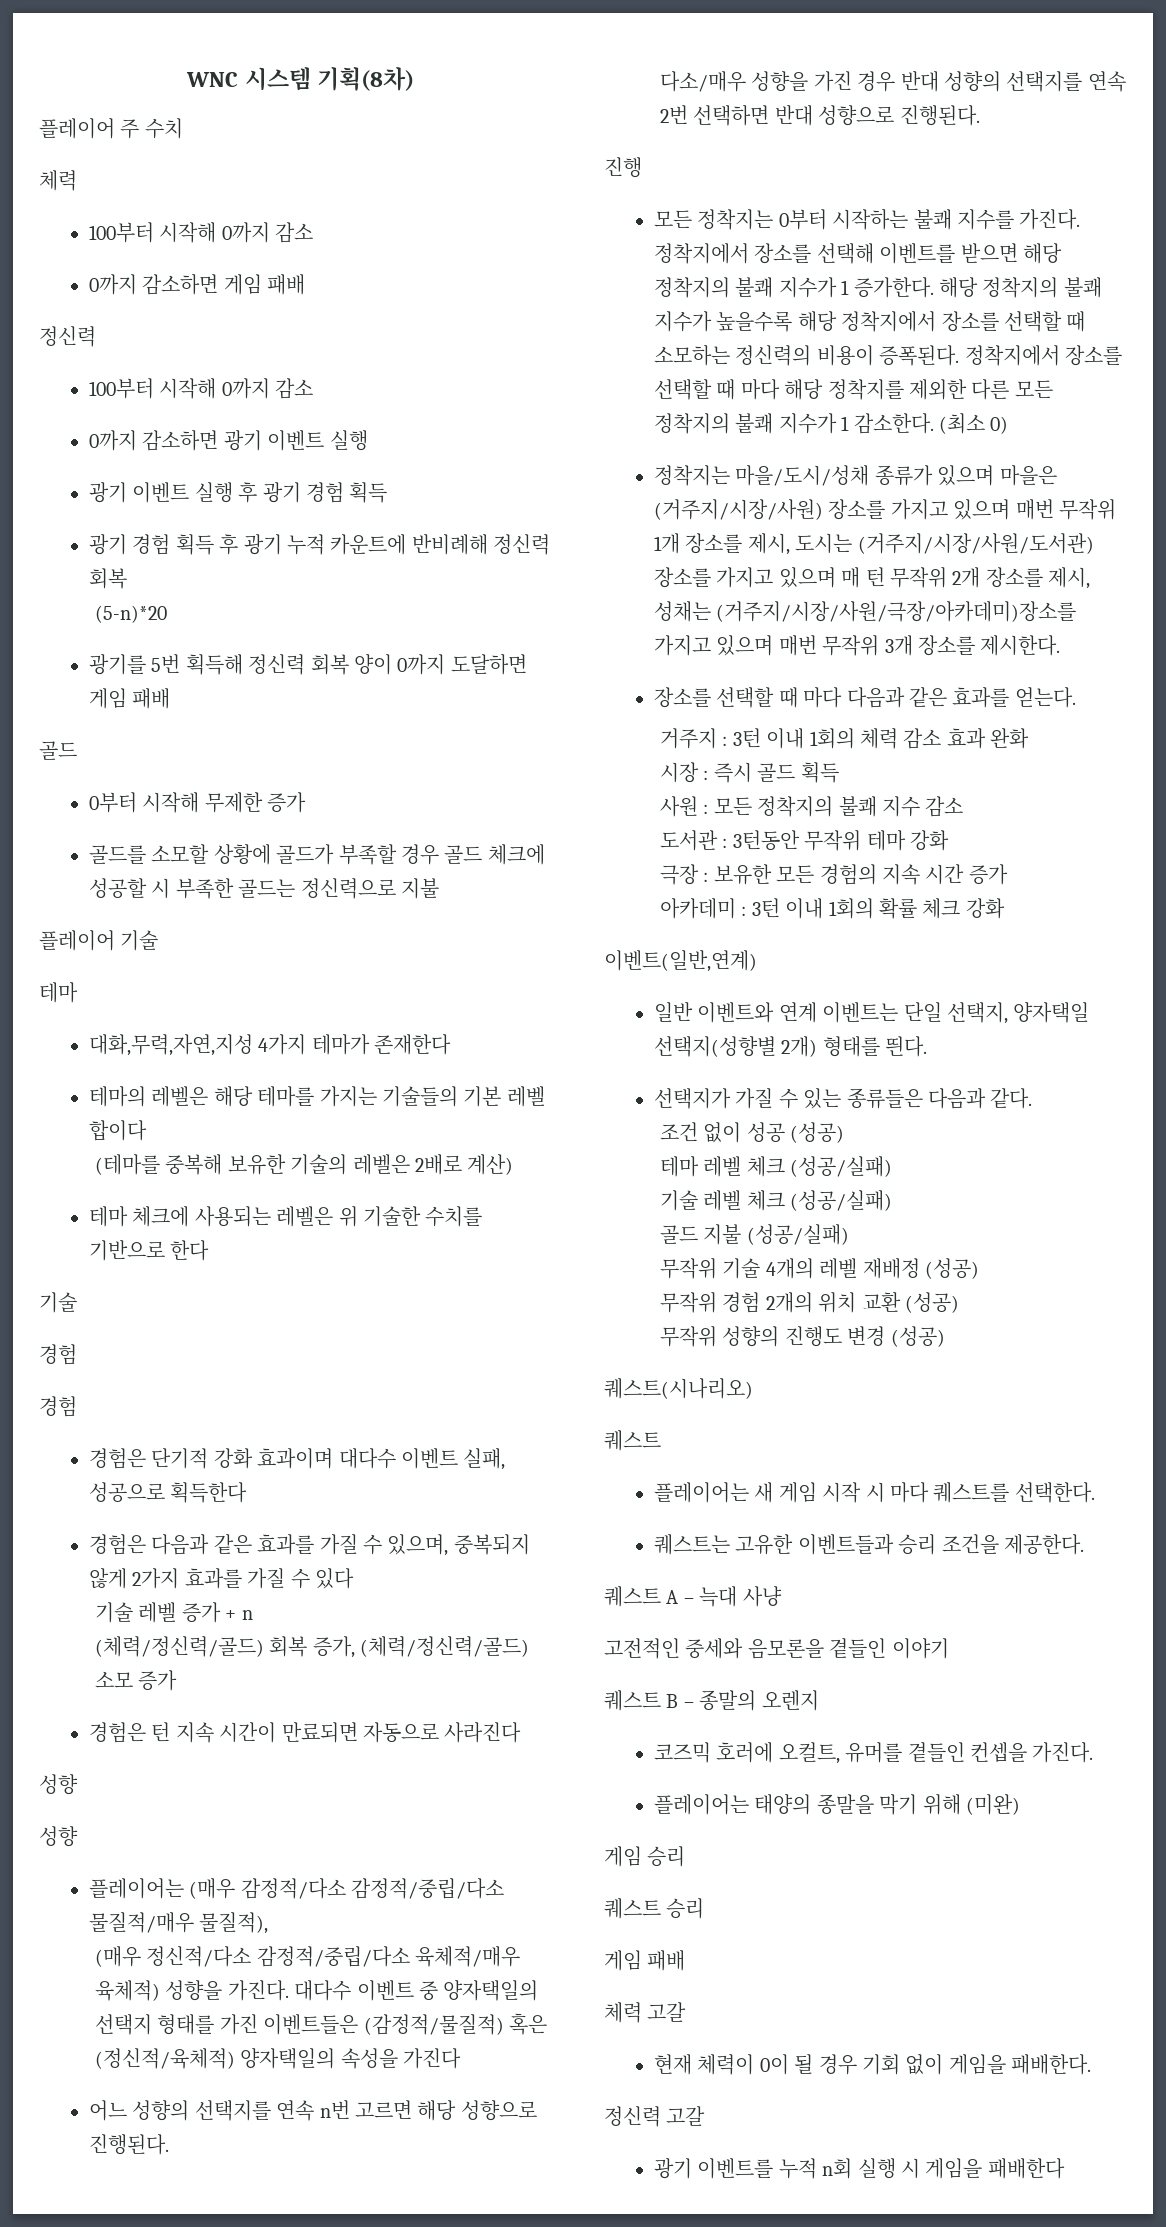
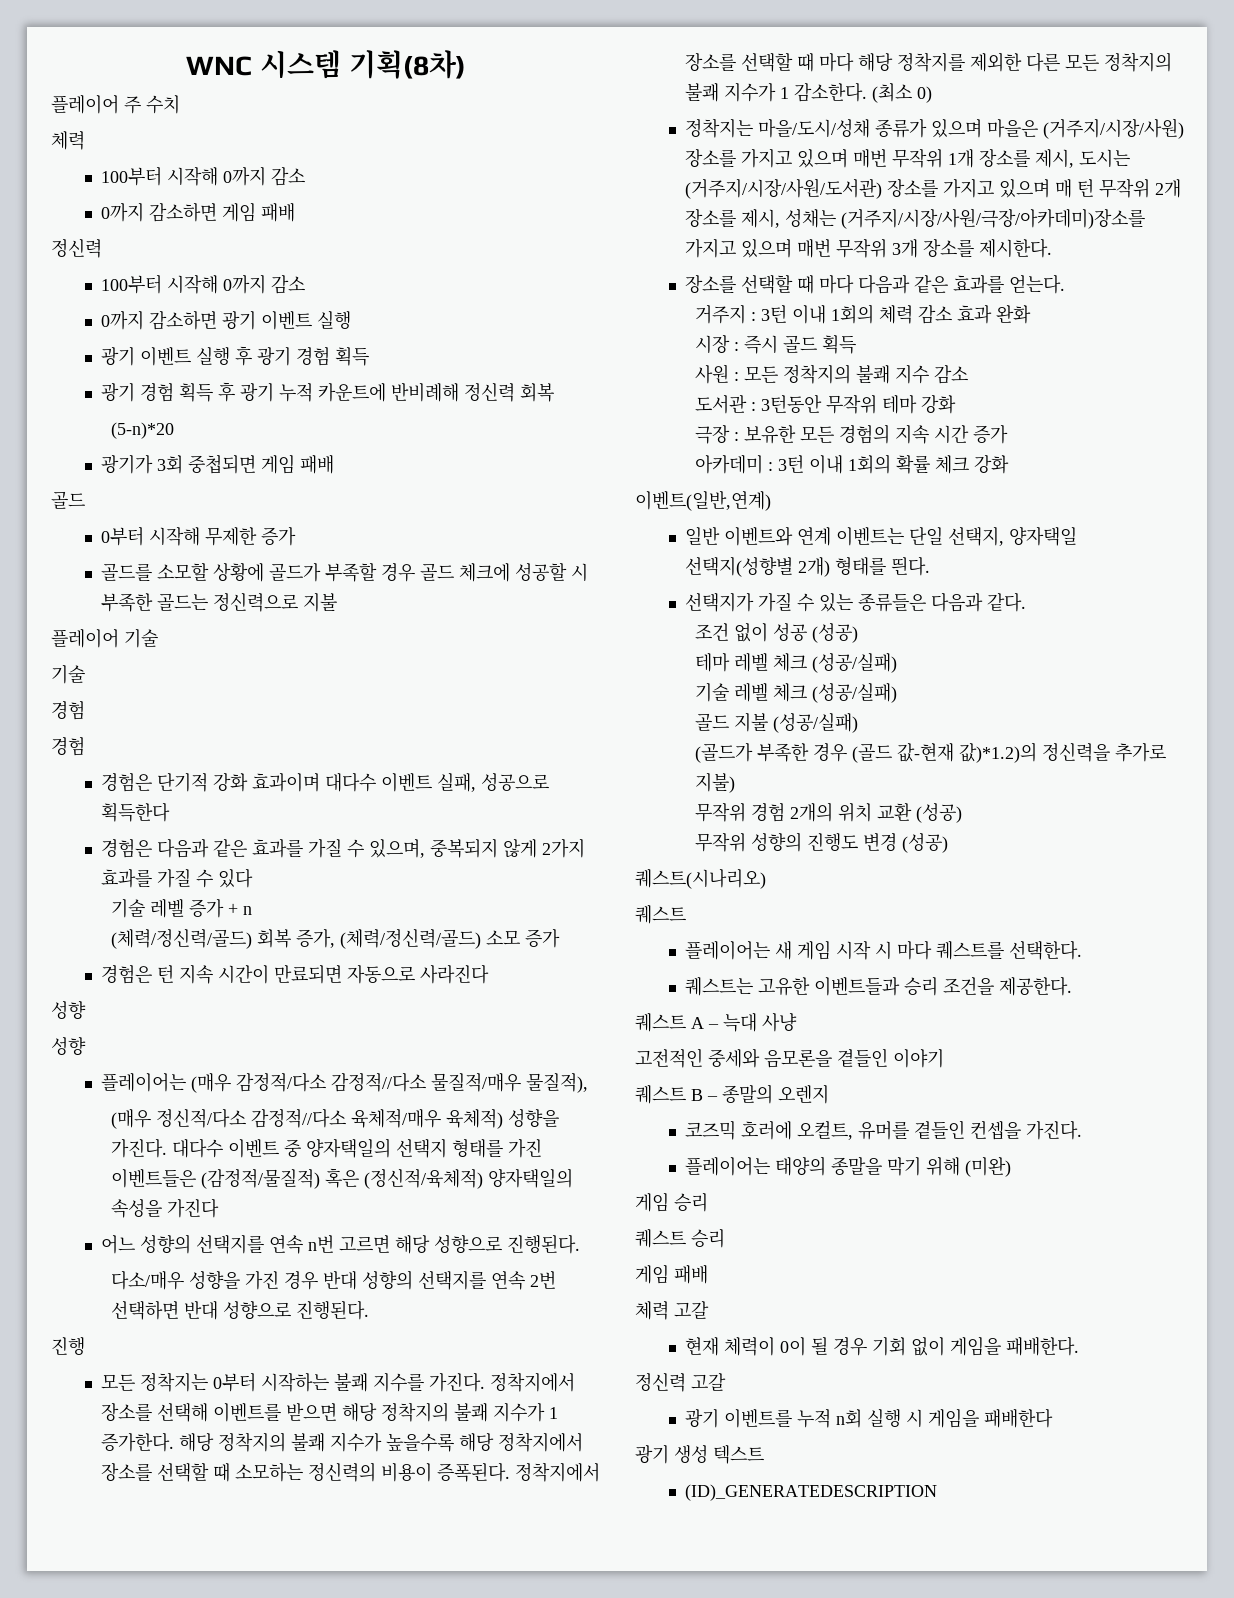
- 광기를 5번 획득해 정신력 회복 양이 0까지 도달하면 게임 패배
+ 광기가 3회 중첩되면 게임 패배
  플레이어 기술
- 테마
- 대화,무력,자연,지성 4가지 테마가 존재한다
- 테마의 레벨은 해당 테마를 가지는 기술들의 기본 레벨 합이다
- (테마를 중복해 보유한 기술의 레벨은 2배로 계산)
- 테마 체크에 사용되는 레벨은 위 기술한 수치를 기반으로 한다
- 플레이어는 (매우 감정적/다소 감정적/중립/다소 물질적/매우 물질적),
+ 플레이어는 (매우 감정적/다소 감정적//다소 물질적/매우 물질적),
- (매우 정신적/다소 감정적/중립/다소 육체적/매우 육체적) 성향을 가진다.
+ (매우 정신적/다소 감정적//다소 육체적/매우 육체적) 성향을 가진다.
- 무작위 기술 4개의 레벨 재배정 (성공)
+ (골드가 부족한 경우 (골드 값-현재 값)*1.2)의 정신력을 추가로 지불)
+ 광기 생성 텍스트
+ (ID)_GENERATEDESCRIPTION

